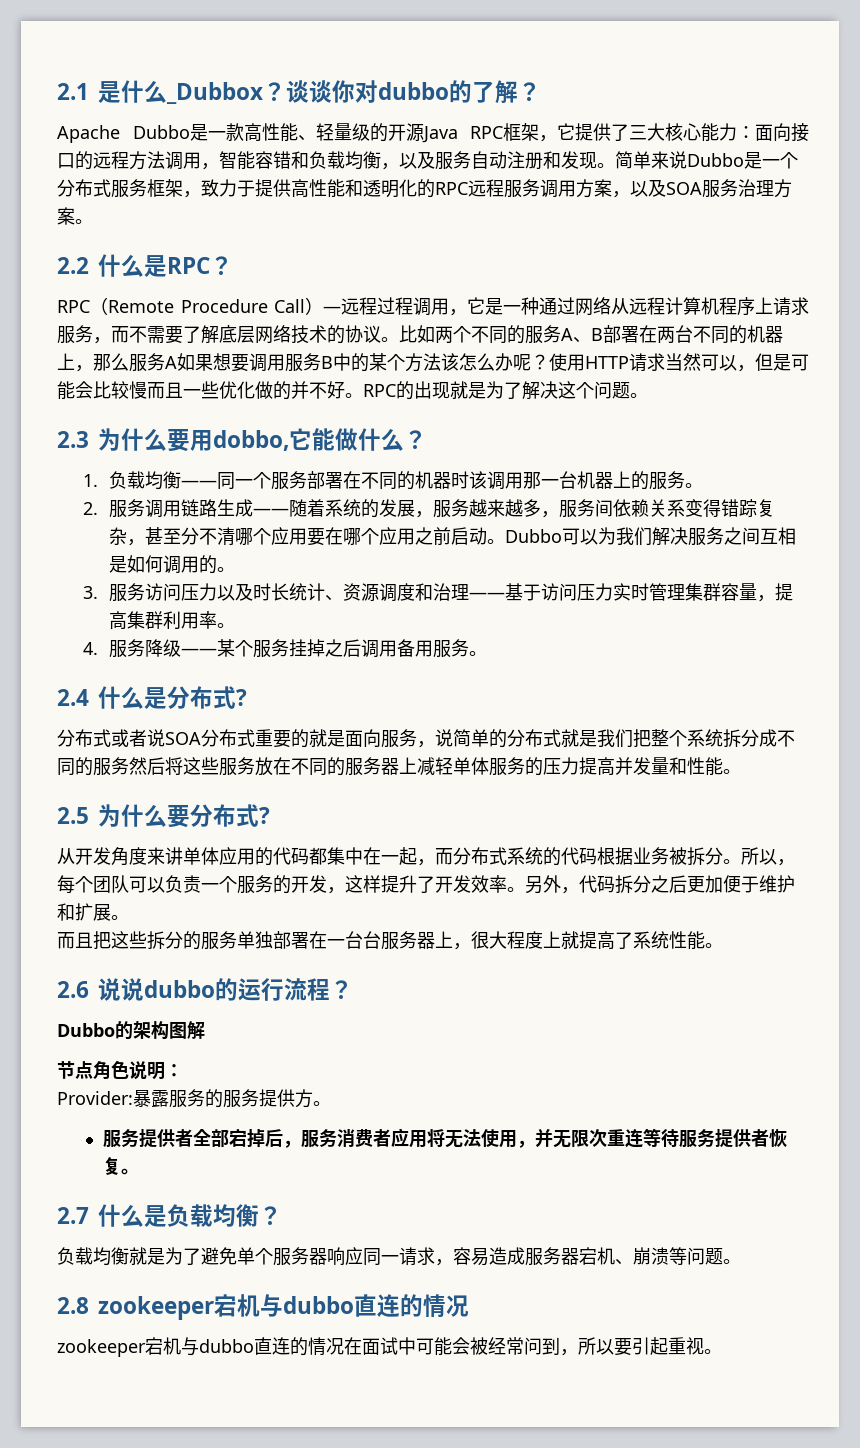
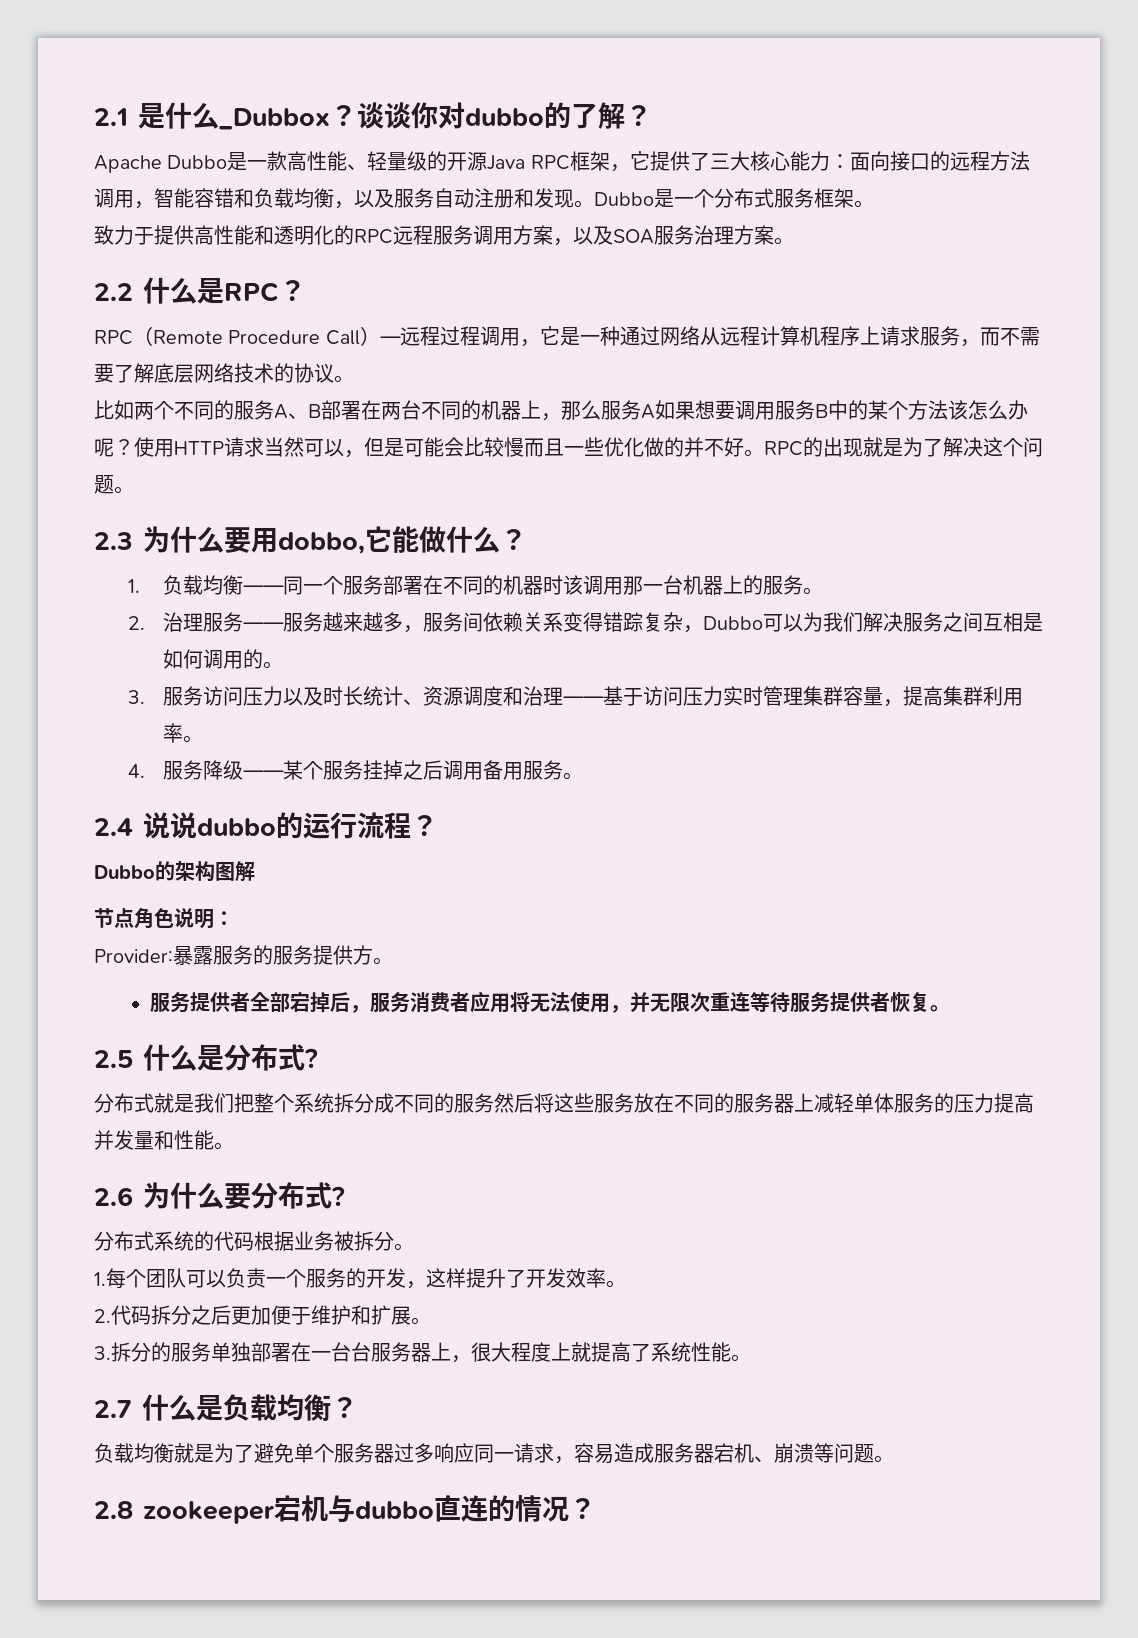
- 简单来说Dubbo是一个分布式服务框架，致力于提供高性能和透明化的RPC远程服务调用方案，以及SOA服务治理方案。
+ Dubbo是一个分布式服务框架。
+ 致力于提供高性能和透明化的RPC远程服务调用方案，以及SOA服务治理方案。
- RPC（Remote Procedure Call）—远程过程调用，它是一种通过网络从远程计算机程序上请求服务，而不需要了解底层网络技术的协议。比如两个不同的服务A、B部署在两台不同的机器上，那么服务A如果想要调用服务B中的某个方法该怎么办呢？
+ RPC（Remote Procedure Call）—远程过程调用，它是一种通过网络从远程计算机程序上请求服务，而不需要了解底层网络技术的协议。
+ 比如两个不同的服务A、B部署在两台不同的机器上，那么服务A如果想要调用服务B中的某个方法该怎么办呢？
- 2.服务调用链路生成——随着系统的发展，服务越来越多，服务间依赖关系变得错踪复杂，甚至分不清哪个应用要在哪个应用之前启动。Dubbo可以为我们解决服务之间互相是如何调用的。
+ 2.治理服务——服务越来越多，服务间依赖关系变得错踪复杂，Dubbo可以为我们解决服务之间互相是如何调用的。
- 2.4什么是分布式?
- 分布式或者说SOA分布式重要的就是面向服务，说简单的分布式就是我们把整个系统拆分成不同的服务然后将这些服务放在不同的服务器上减轻单体服务的压力提高并发量和性能。
- 2.5为什么要分布式?
- 从开发角度来讲单体应用的代码都集中在一起，而分布式系统的代码根据业务被拆分。所以，每个团队可以负责一个服务的开发，这样提升了开发效率。另外，代码拆分之后更加便于维护和扩展。
- 而且把这些拆分的服务单独部署在一台台服务器上，很大程度上就提高了系统性能。
- 2.6说说dubbo的运行流程？
+ 2.4说说dubbo的运行流程？
+ 2.5什么是分布式?
+ 分布式就是我们把整个系统拆分成不同的服务然后将这些服务放在不同的服务器上减轻单体服务的压力提高并发量和性能。
+ 2.6为什么要分布式?
+ 分布式系统的代码根据业务被拆分。
+ 1.每个团队可以负责一个服务的开发，这样提升了开发效率。
+ 2.代码拆分之后更加便于维护和扩展。
+ 3.拆分的服务单独部署在一台台服务器上，很大程度上就提高了系统性能。
- 负载均衡就是为了避免单个服务器响应同一请求，容易造成服务器宕机、崩溃等问题。
+ 负载均衡就是为了避免单个服务器过多响应同一请求，容易造成服务器宕机、崩溃等问题。
- 2.8 zookeeper宕机与dubbo直连的情况
- zookeeper宕机与dubbo直连的情况在面试中可能会被经常问到，所以要引起重视。
+ 2.8 zookeeper宕机与dubbo直连的情况？

